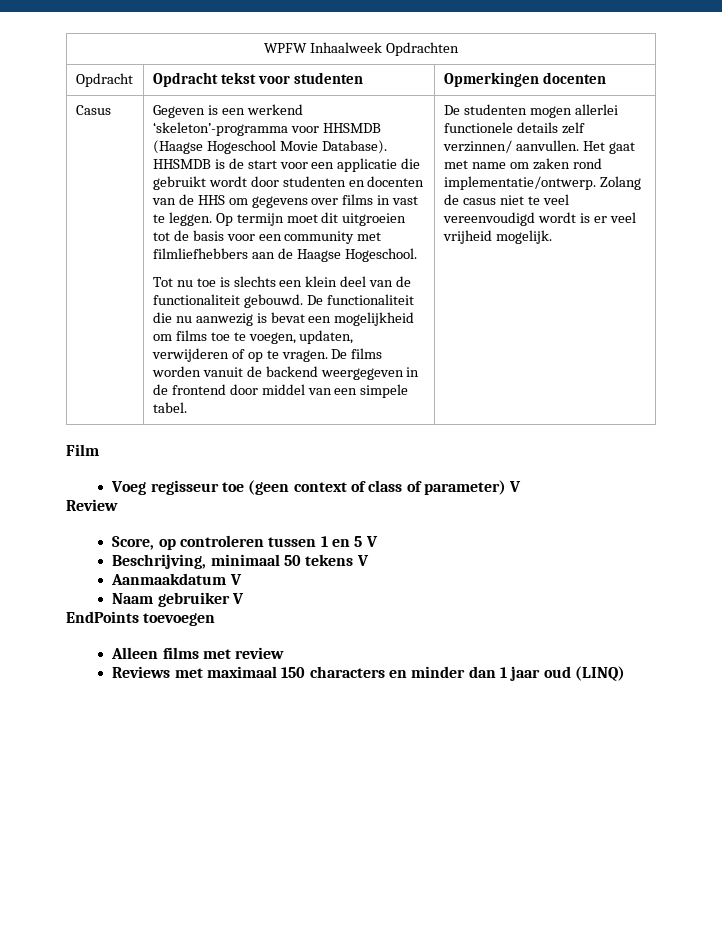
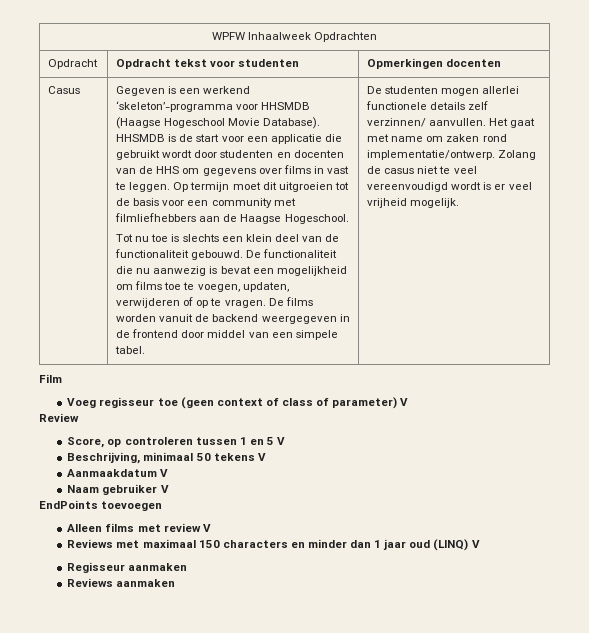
- Alleen films met review
+ Alleen films met review V
- Reviews met maximaal 150 characters en minder dan 1 jaar oud (LINQ)
+ Reviews met maximaal 150 characters en minder dan 1 jaar oud (LINQ) V
+ Regisseur aanmaken
+ Reviews aanmaken

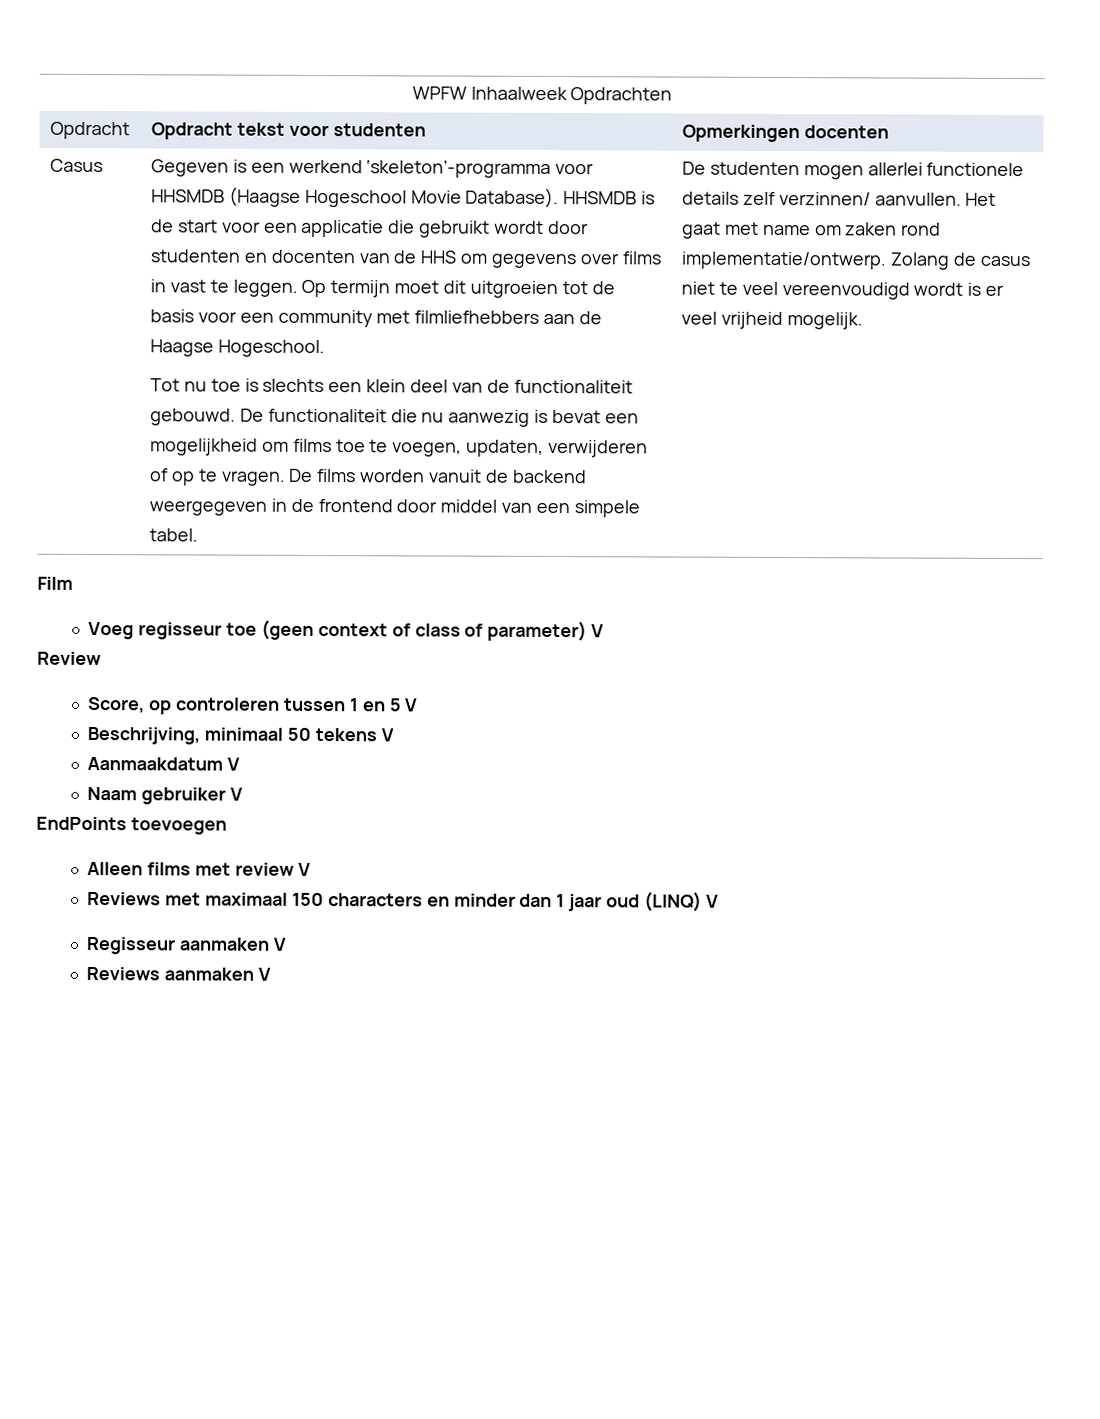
- Regisseur aanmaken
+ Regisseur aanmaken V
- Reviews aanmaken
+ Reviews aanmaken V

